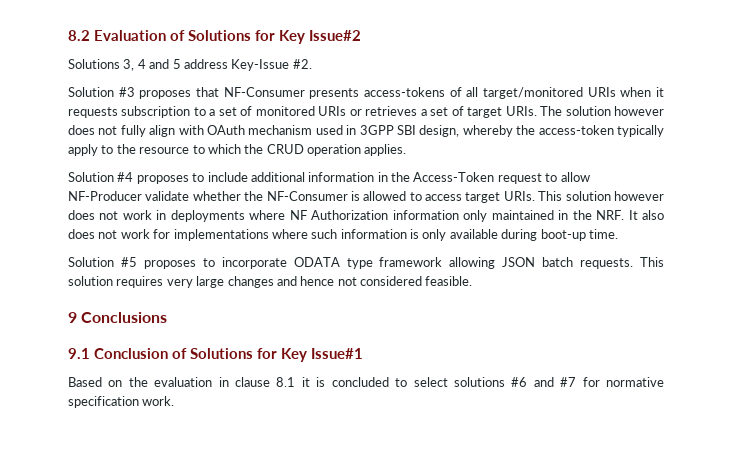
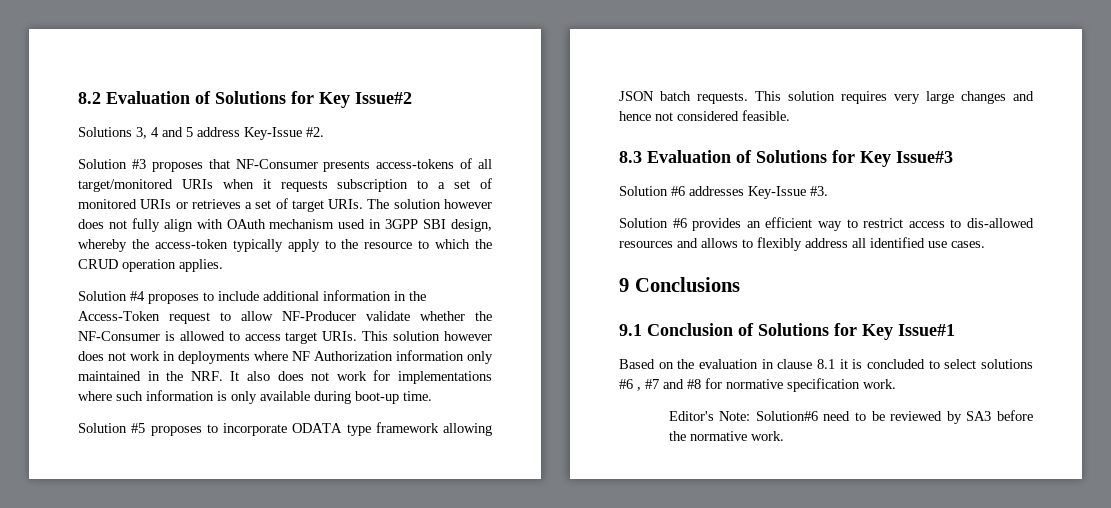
+ 8.3 Evaluation of Solutions for Key Issue#3
+ Solution #6 addresses Key-Issue #3.
+ Solution #6 provides an efficient way to restrict access to dis-allowed resources and allows to flexibly address all identified use cases.
- Based on the evaluation in clause 8.1 it is concluded to select solutions #6 and #7 for normative specification work.
+ Based on the evaluation in clause 8.1 it is concluded to select solutions #6 , #7 and #8 for normative specification work.
+ Editor's Note: Solution#6 need to be reviewed by SA3 before the normative work.

